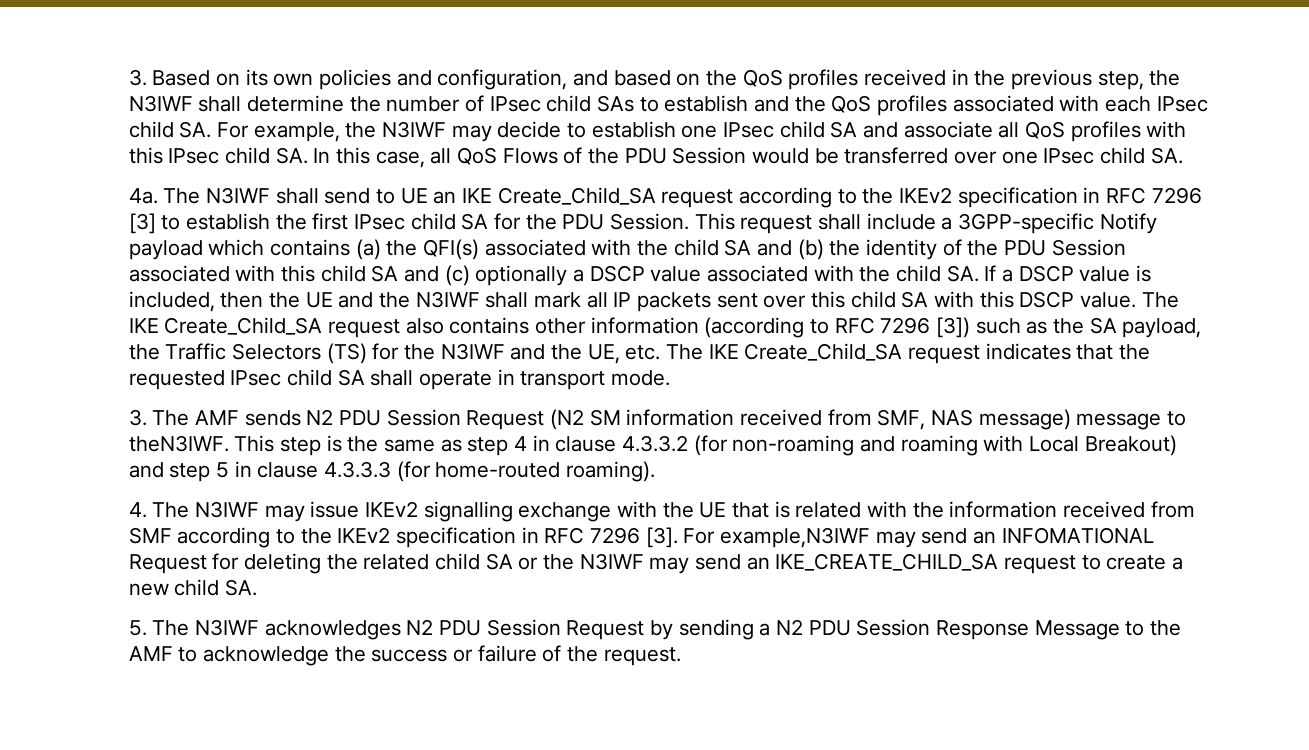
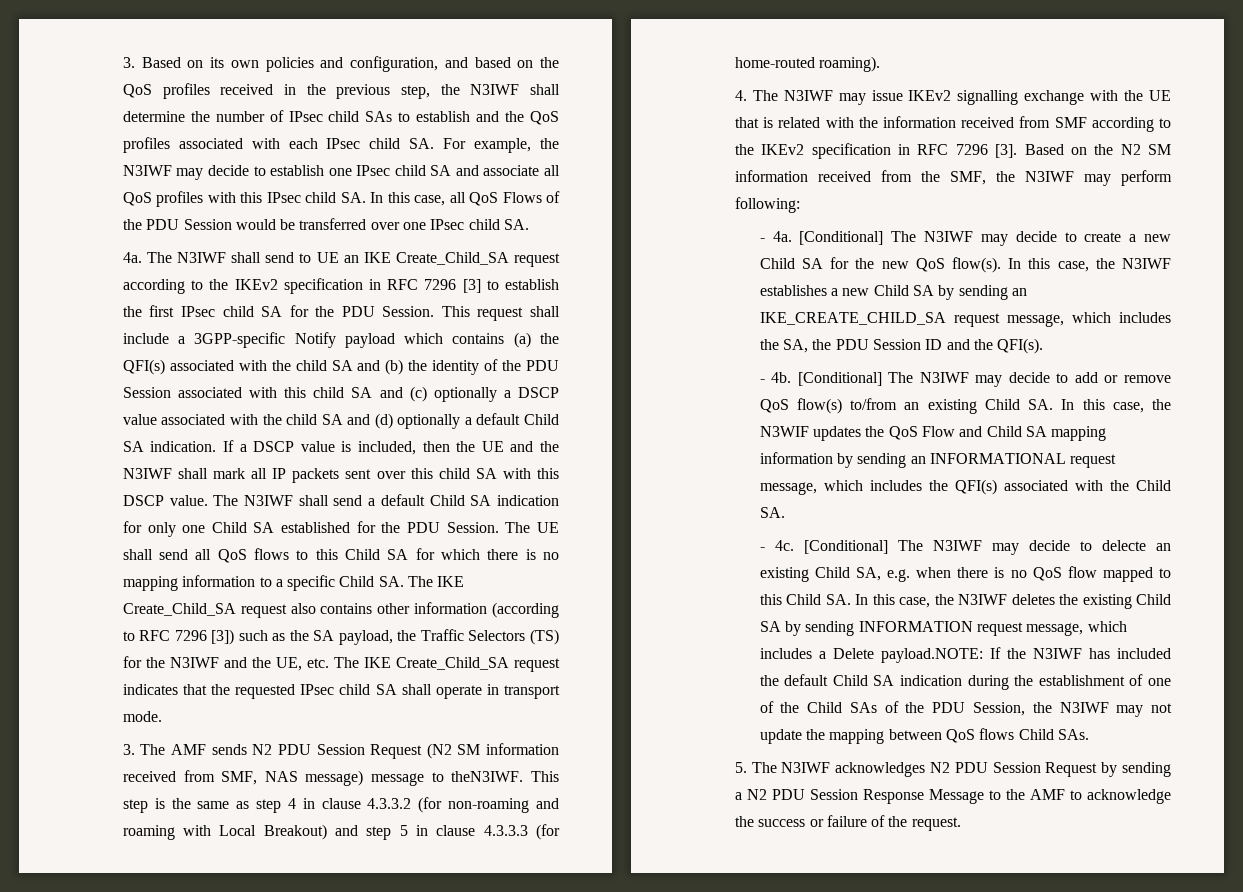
- This request shall include a 3GPP-specific Notify payload which contains (a) the QFI(s) associated with the child SA and (b) the identity of the PDU Session associated with this child SA and (c) optionally a DSCP value associated with the child SA. If a DSCP value is included, then the UE and the N3IWF shall mark all IP packets sent over this child SA with this DSCP value.
+ This request shall include a 3GPP-specific Notify payload which contains (a) the QFI(s) associated with the child SA and (b) the identity of the PDU Session associated with this child SA and (c) optionally a DSCP value associated with the child SA and (d) optionally a default Child SA indication. If a DSCP value is included, then the UE and the N3IWF shall mark all IP packets sent over this child SA with this DSCP value.
- The IKE Create_Child_SA request also contains other information (according to RFC 7296 [3]) such as the SA payload, the Traffic Selectors (TS) for the N3IWF and the UE, etc. The IKE Create_Child_SA request indicates that the requested IPsec child SA shall operate in transport mode.
+ The N3IWF shall send a default Child SA indication for only one Child SA established for the PDU Session. The UE shall send all QoS flows to this Child SA for which there is no mapping information to a specific Child SA. The IKE Create_Child_SA request also contains other information (according to RFC 7296 [3]) such as the SA payload, the Traffic Selectors (TS) for the N3IWF and the UE, etc. The IKE Create_Child_SA request indicates that the requested IPsec child SA shall operate in transport mode.
- For example,N3IWF may send an INFOMATIONAL Request for deleting the related child SA or the N3IWF may send an IKE_CREATE_CHILD_SA request to create a new child SA.
+ Based on the N2 SM information received from the SMF, the N3IWF may perform following:
+ - 4a. [Conditional] The N3IWF may decide to create a new Child SA for the new QoS flow(s). In this case, the N3IWF establishes a new Child SA by sending an IKE_CREATE_CHILD_SA request message, which includes the SA, the PDU Session ID and the QFI(s).
+ - 4b. [Conditional] The N3IWF may decide to add or remove QoS flow(s) to/from an existing Child SA. In this case, the N3WIF updates the QoS Flow and Child SA mapping information by sending an INFORMATIONAL request message, which includes the QFI(s) associated with the Child SA.
+ - 4c. [Conditional] The N3IWF may decide to delecte an existing Child SA, e.g. when there is no QoS flow mapped to this Child SA. In this case, the N3IWF deletes the existing Child SA by sending INFORMATION request message, which includes a Delete payload.NOTE: If the N3IWF has included the default Child SA indication during the establishment of one of the Child SAs of the PDU Session, the N3IWF may not update the mapping between QoS flows Child SAs.

